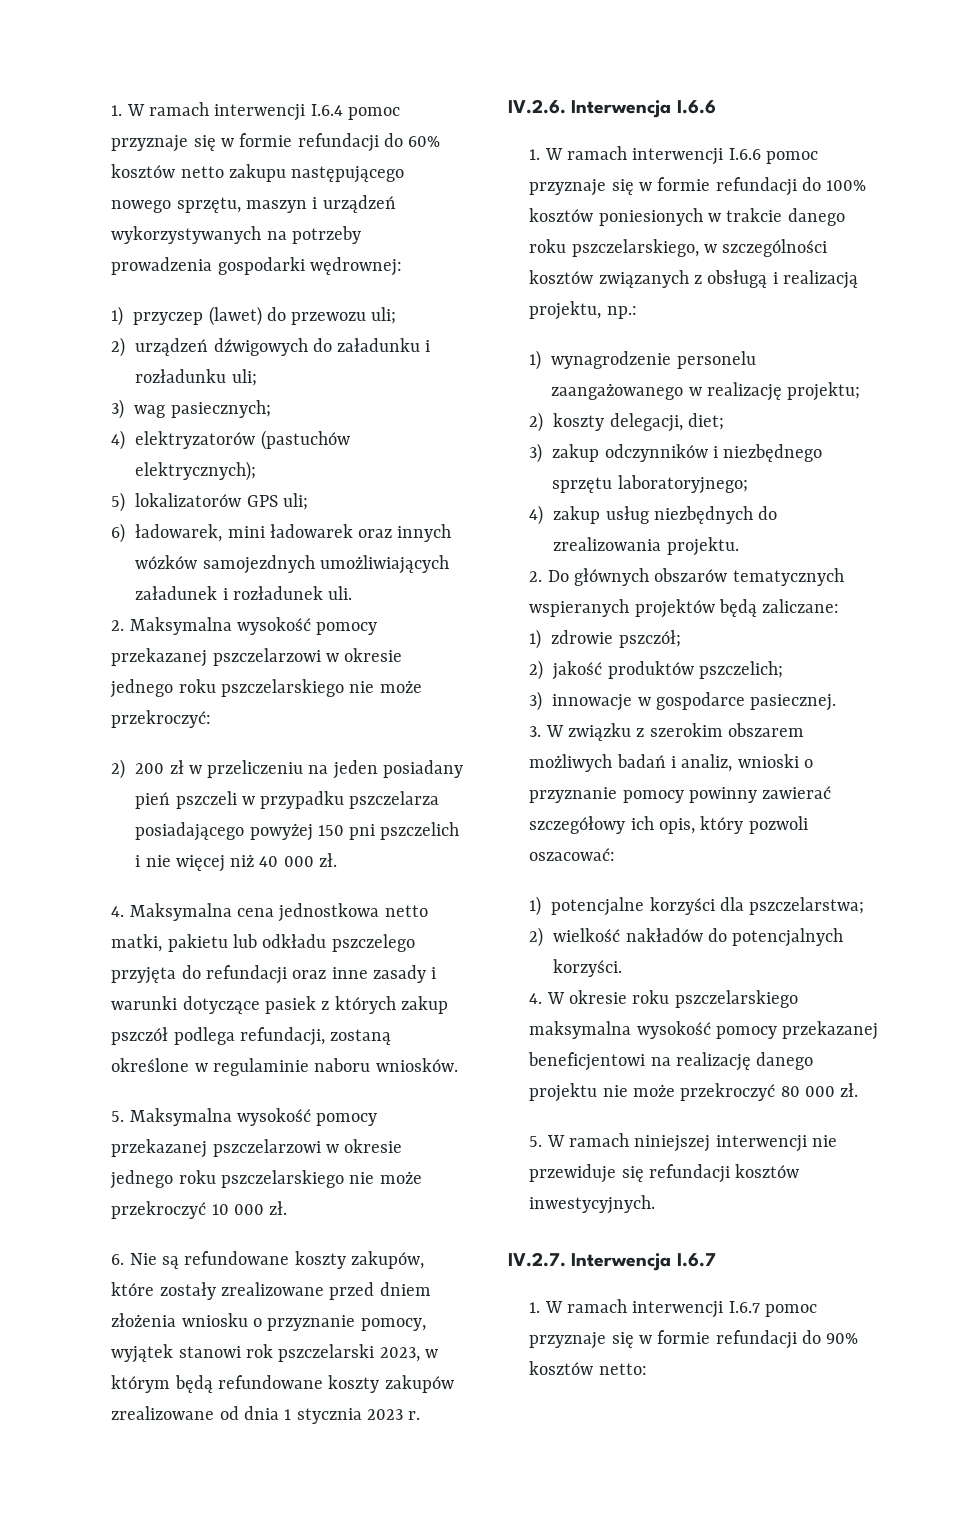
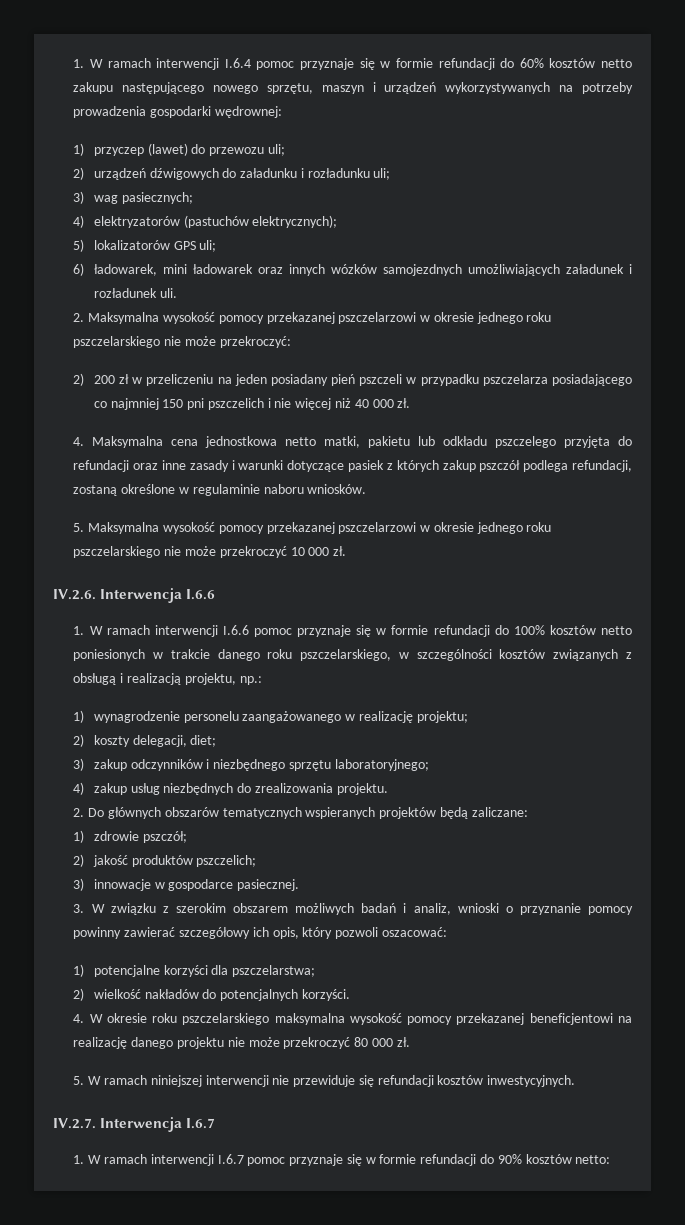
- 2) 200 zł w przeliczeniu na jeden posiadany pień pszczeli w przypadku pszczelarza posiadającego powyżej 150 pni pszczelich i nie więcej niż 40 000 zł.
+ 2) 200 zł w przeliczeniu na jeden posiadany pień pszczeli w przypadku pszczelarza posiadającego co najmniej 150 pni pszczelich i nie więcej niż 40 000 zł.
- 6. Nie są refundowane koszty zakupów, które zostały zrealizowane przed dniem złożenia wniosku o przyznanie pomocy, wyjątek stanowi rok pszczelarski 2023, w którym będą refundowane koszty zakupów zrealizowane od dnia 1 stycznia 2023 r.
- 1. W ramach interwencji I.6.6 pomoc przyznaje się w formie refundacji do 100% kosztów poniesionych w trakcie danego roku pszczelarskiego, w szczególności kosztów związanych z obsługą i realizacją projektu, np.:
+ 1. W ramach interwencji I.6.6 pomoc przyznaje się w formie refundacji do 100% kosztów netto poniesionych w trakcie danego roku pszczelarskiego, w szczególności kosztów związanych z obsługą i realizacją projektu, np.:

